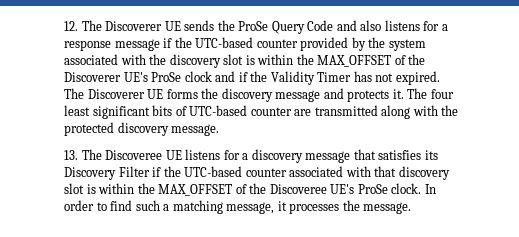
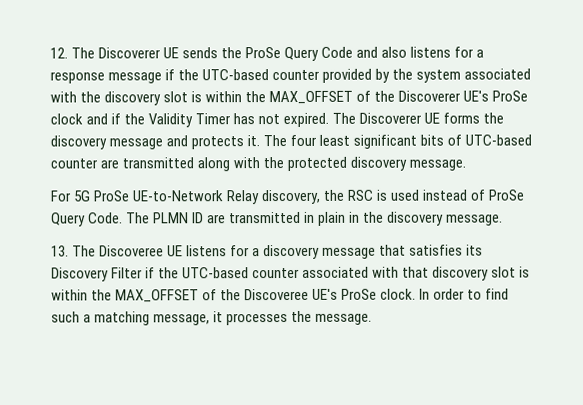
+ For 5G ProSe UE-to-Network Relay discovery, the RSC is used instead of ProSe Query Code. The PLMN ID are transmitted in plain in the discovery message.

